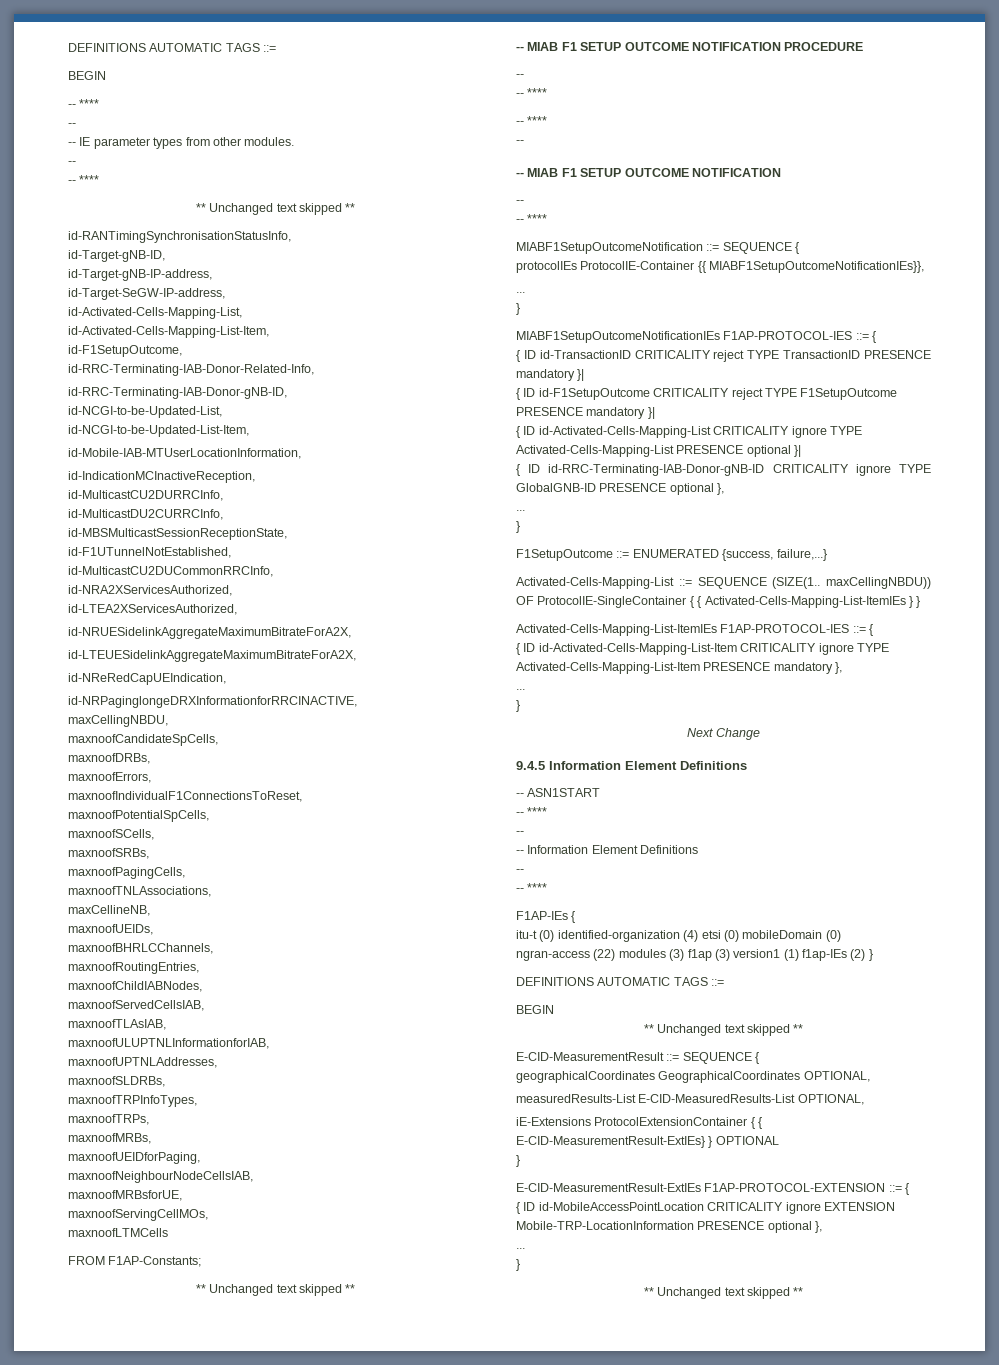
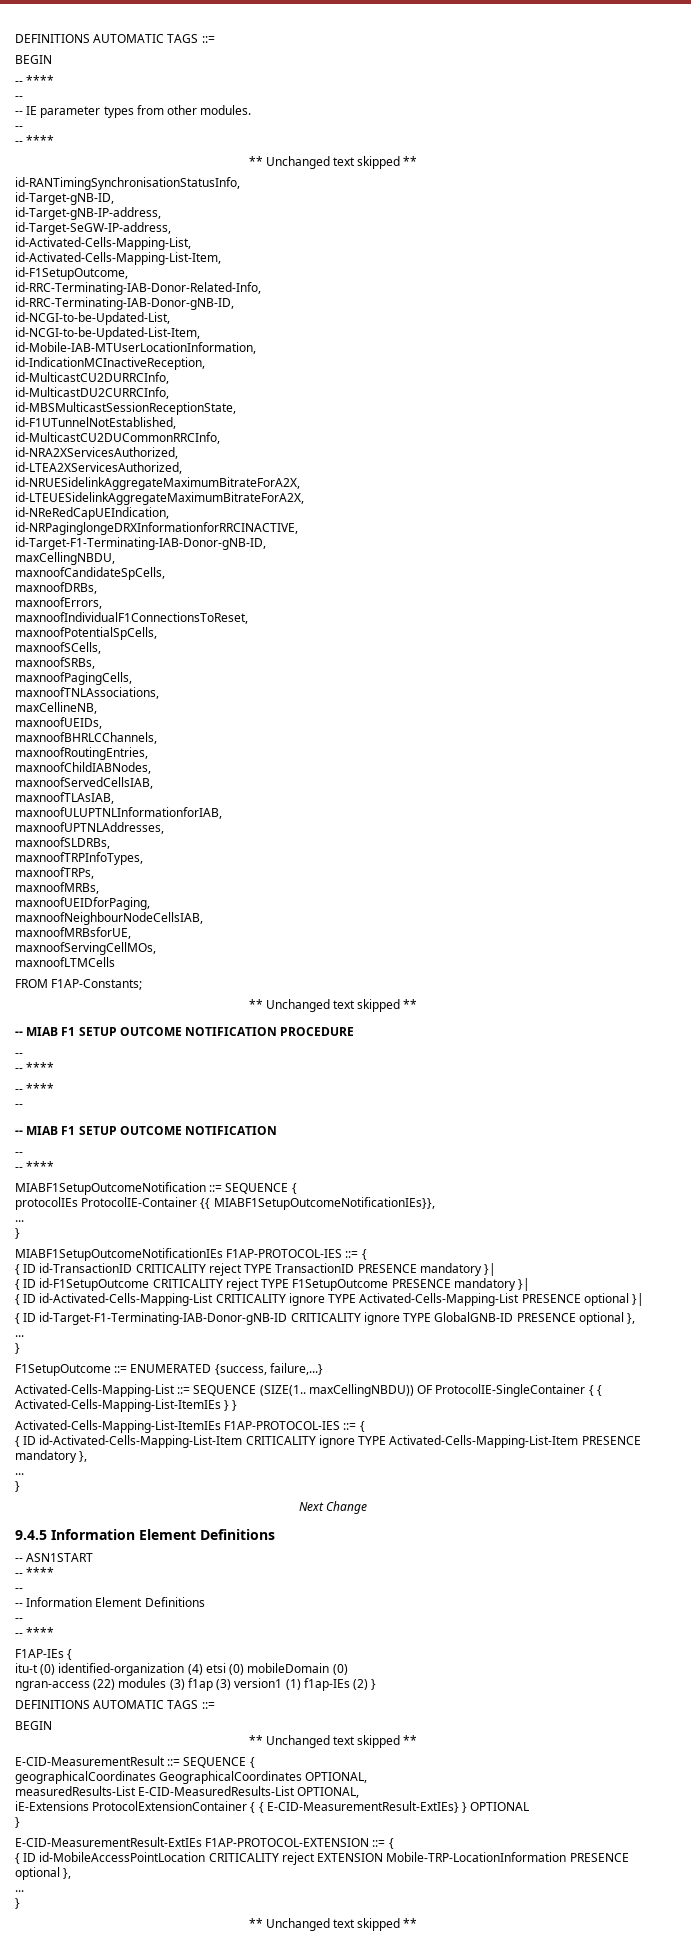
+ id-Target-F1-Terminating-IAB-Donor-gNB-ID,
- { ID id-RRC-Terminating-IAB-Donor-gNB-ID CRITICALITY ignore TYPE GlobalGNB-ID PRESENCE optional },
+ { ID id-Target-F1-Terminating-IAB-Donor-gNB-ID CRITICALITY ignore TYPE GlobalGNB-ID PRESENCE optional },
- { ID id-MobileAccessPointLocation CRITICALITY ignore EXTENSION Mobile-TRP-LocationInformation PRESENCE optional },
+ { ID id-MobileAccessPointLocation CRITICALITY reject EXTENSION Mobile-TRP-LocationInformation PRESENCE optional },

